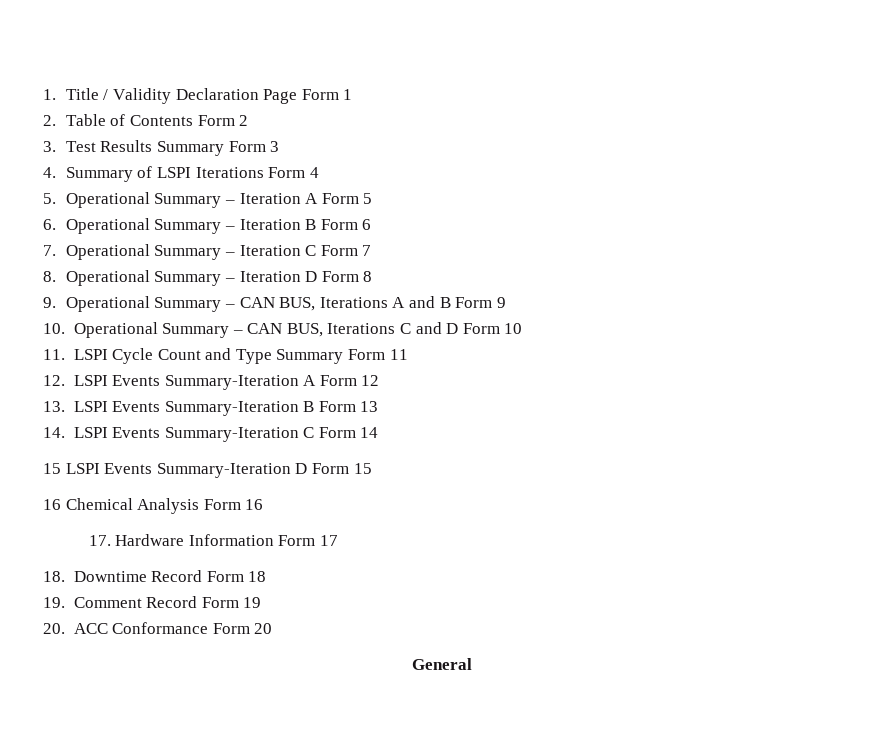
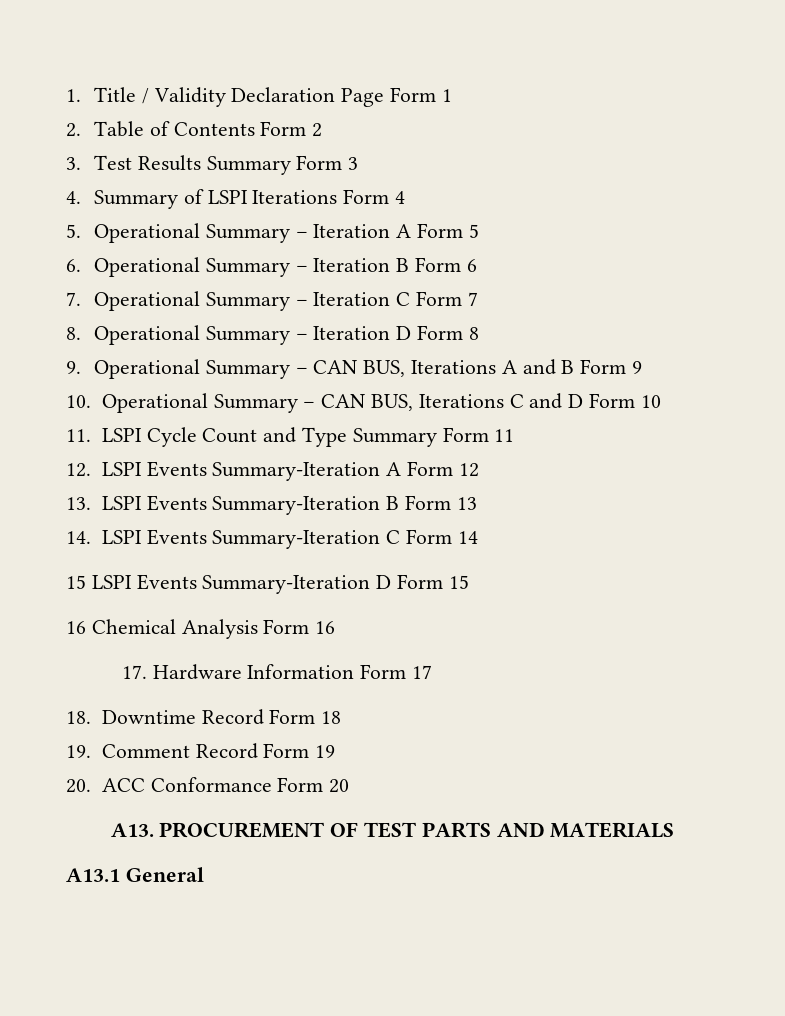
- General
+ A13. PROCUREMENT OF TEST PARTS AND MATERIALS
+ A13.1 General

